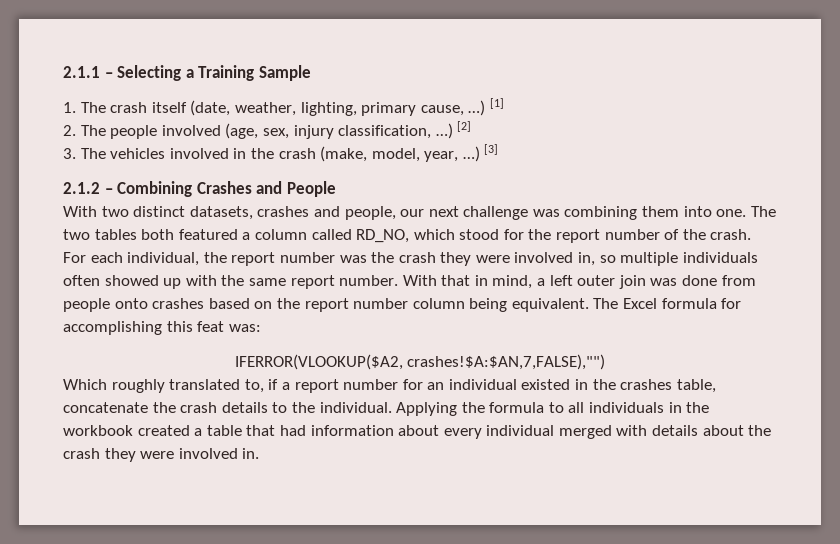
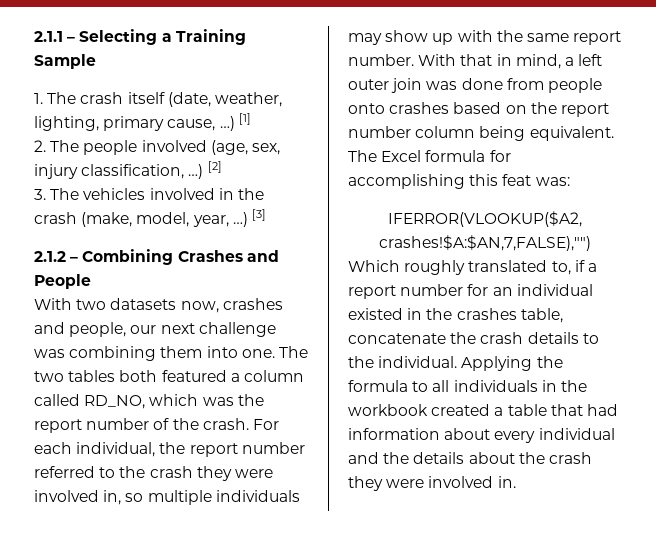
- With two distinct datasets, crashes and people, our next challenge was combining them into one.
+ With two datasets now, crashes and people, our next challenge was combining them into one.
- The two tables both featured a column called RD_NO, which stood for the report number of the crash.
+ The two tables both featured a column called RD_NO, which was the report number of the crash.
- For each individual, the report number was the crash they were involved in, so multiple individuals often showed up with the same report number.
+ For each individual, the report number referred to the crash they were involved in, so multiple individuals may show up with the same report number.
- Applying the formula to all individuals in the workbook created a table that had information about every individual merged with details about the crash they were involved in.
+ Applying the formula to all individuals in the workbook created a table that had information about every individual and the details about the crash they were involved in.

